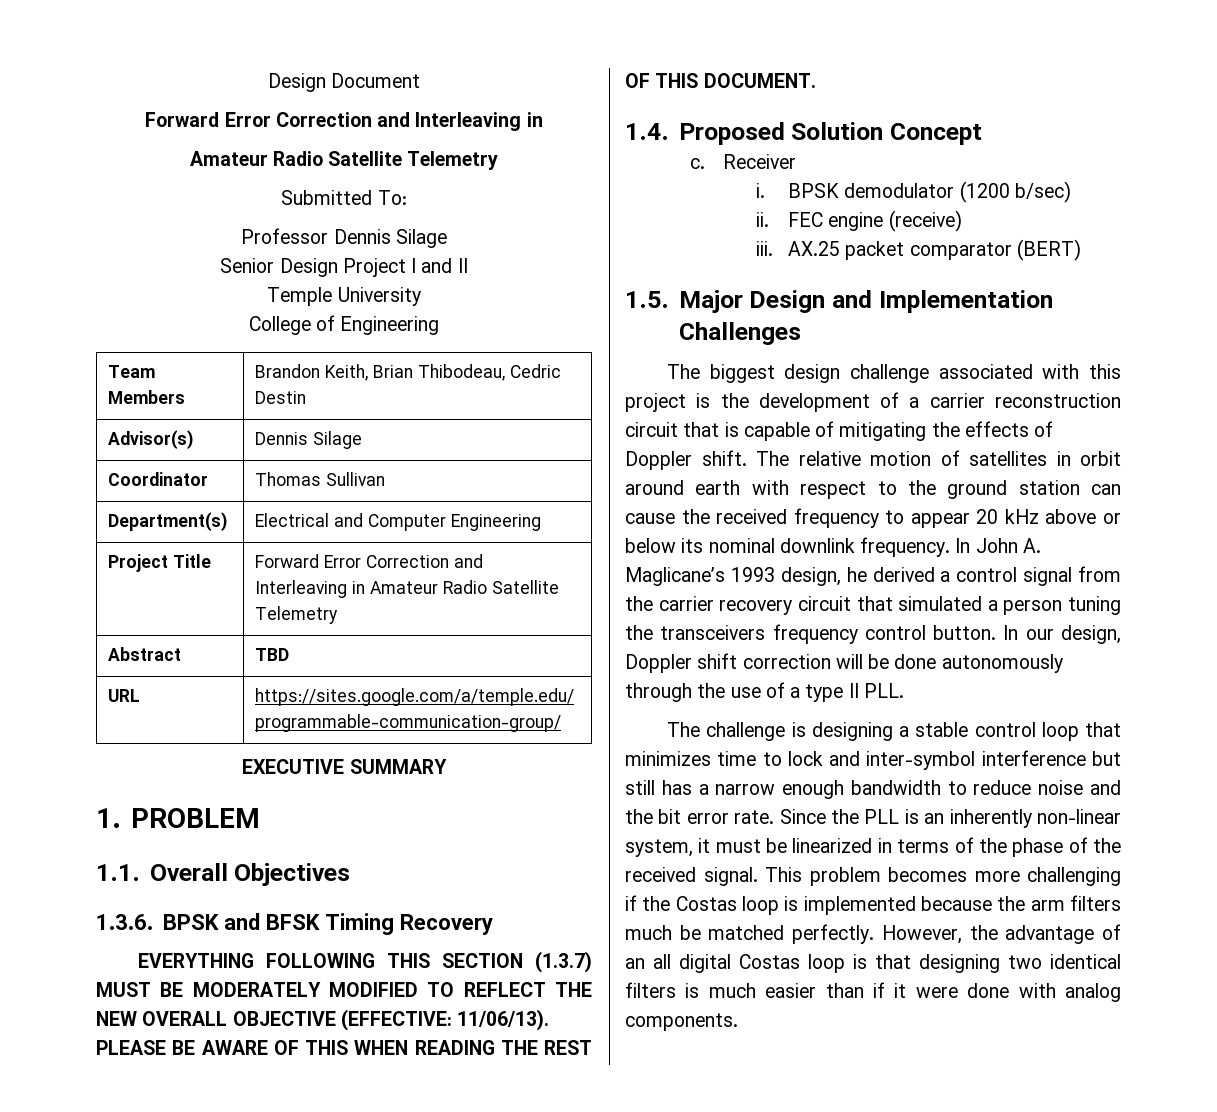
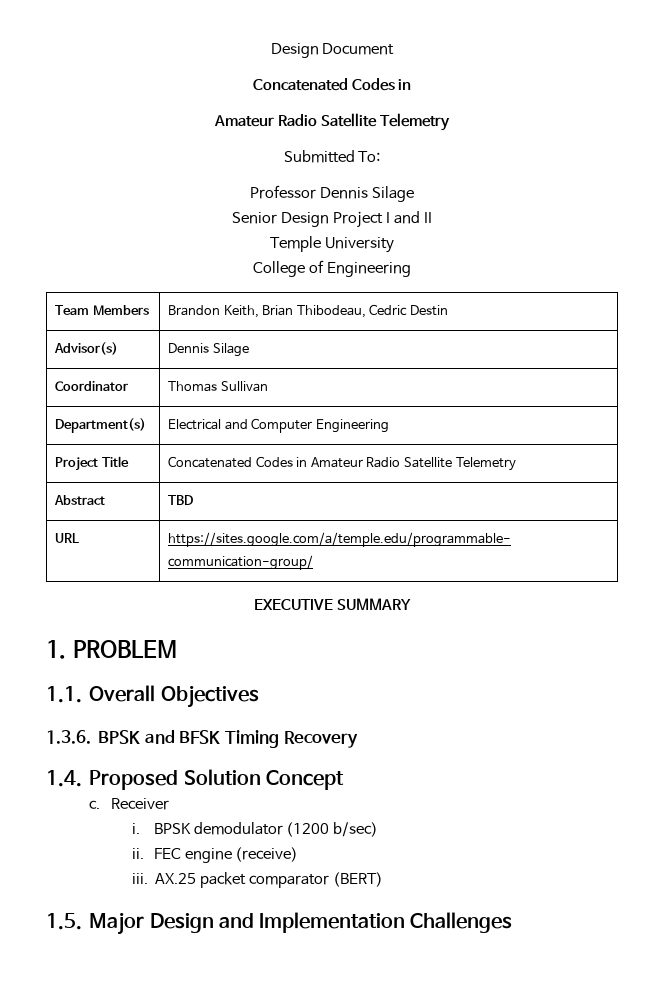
  Design Document
- Forward Error Correction and Interleaving in
+ Concatenated Codes in
- Project Title | Forward Error Correction and Interleaving in Amateur Radio Satellite Telemetry
+ Project Title | Concatenated Codes in Amateur Radio Satellite Telemetry
- EVERYTHING FOLLOWING THIS SECTION (1.3.7) MUST BE MODERATELY MODIFIED TO REFLECT THE NEW OVERALL OBJECTIVE (EFFECTIVE: 11/06/13). PLEASE BE AWARE OF THIS WHEN READING THE REST OF THIS DOCUMENT.
- The biggest design challenge associated with this project is the development of a carrier reconstruction circuit that is capable of mitigating the effects of Doppler shift. The relative motion of satellites in orbit around earth with respect to the ground station can cause the received frequency to appear 20 kHz above or below its nominal downlink frequency. In John A. Maglicane’s 1993 design, he derived a control signal from the carrier recovery circuit that simulated a person tuning the transceivers frequency control button. In our design, Doppler shift correction will be done autonomously through the use of a type II PLL.
- The challenge is designing a stable control loop that minimizes time to lock and inter-symbol interference but still has a narrow enough bandwidth to reduce noise and the bit error rate. Since the PLL is an inherently non-linear system, it must be linearized in terms of the phase of the received signal. This problem becomes more challenging if the Costas loop is implemented because the arm filters much be matched perfectly. However, the advantage of an all digital Costas loop is that designing two identical filters is much easier than if it were done with analog components.

